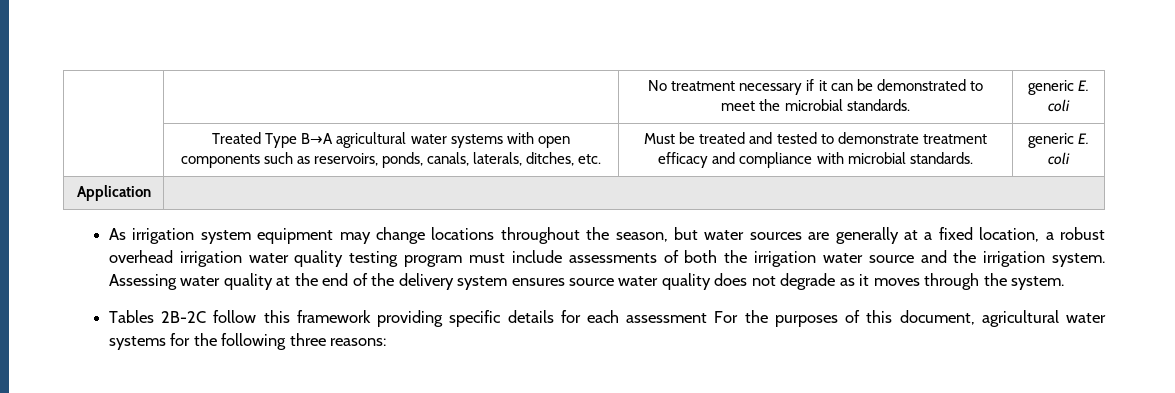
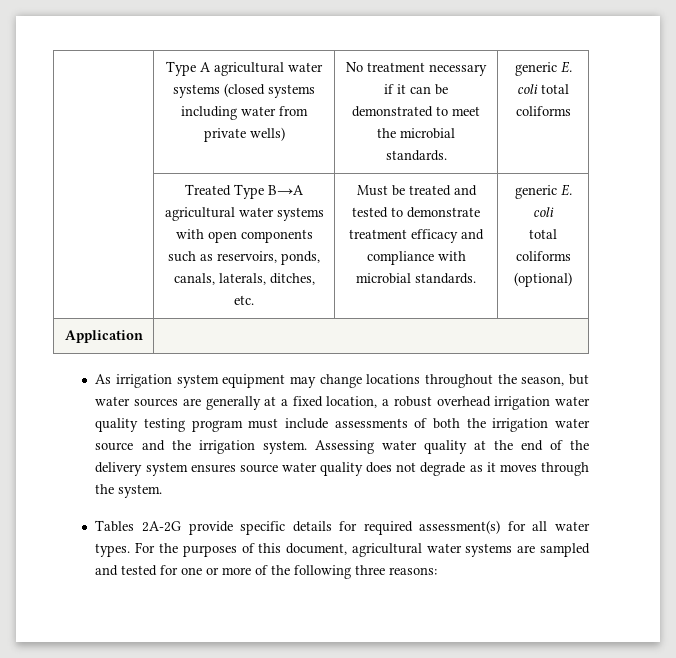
- | | No treatment necessary if it can be demonstrated to meet the microbial standards. | generic E. coli
+ | Type A agricultural water systems (closed systems including water from private wells) | No treatment necessary if it can be demonstrated to meet the microbial standards. | generic E. coli total coliforms
  | Treated Type B→A agricultural water systems with open components such as reservoirs, ponds, canals, laterals, ditches, etc. | Must be treated and tested to demonstrate treatment efficacy and compliance with microbial standards. | generic E. coli
+ total coliforms (optional)
- Tables 2B-2C follow this framework providing specific details for each assessment For the purposes of this document, agricultural water systems for the following three reasons:
+ Tables 2A-2G provide specific details for required assessment(s) for all water types. For the purposes of this document, agricultural water systems are sampled and tested for one or more of the following three reasons:

